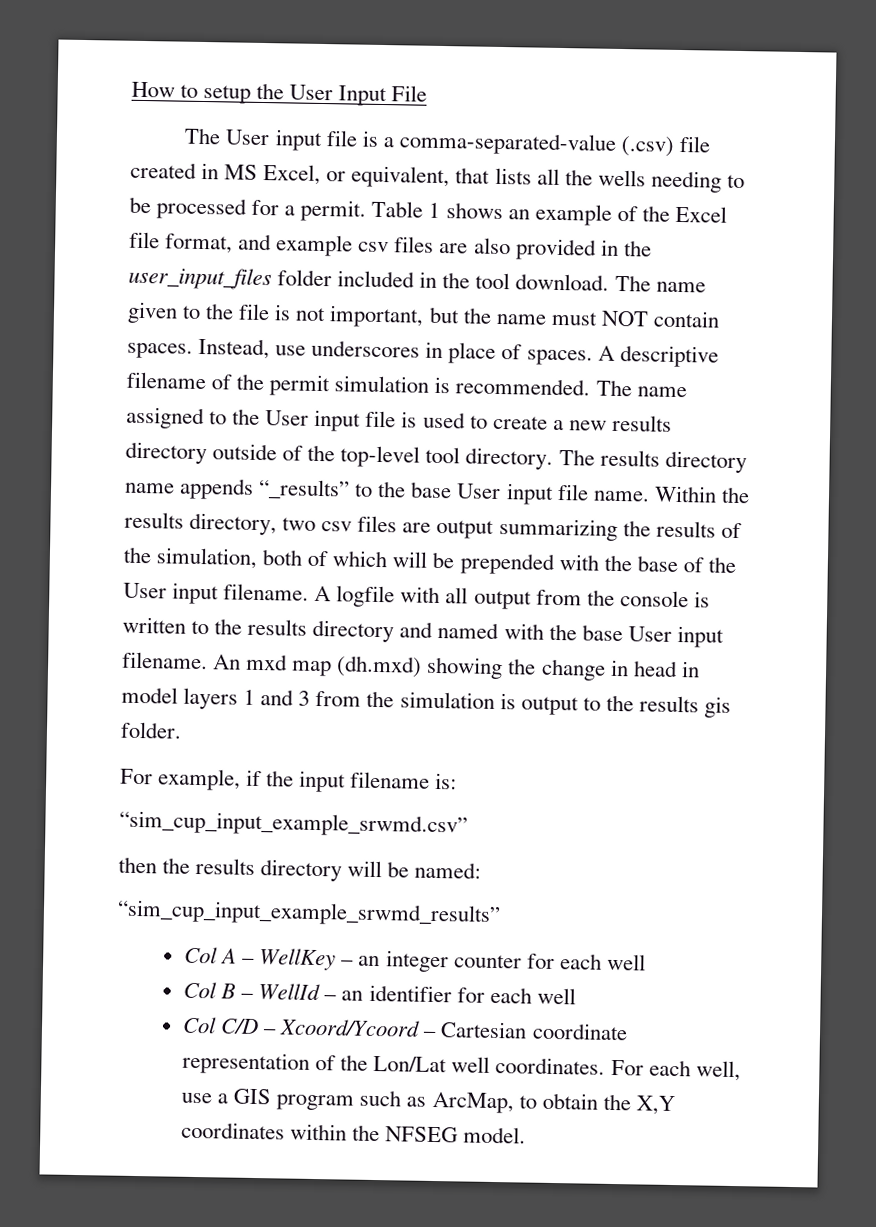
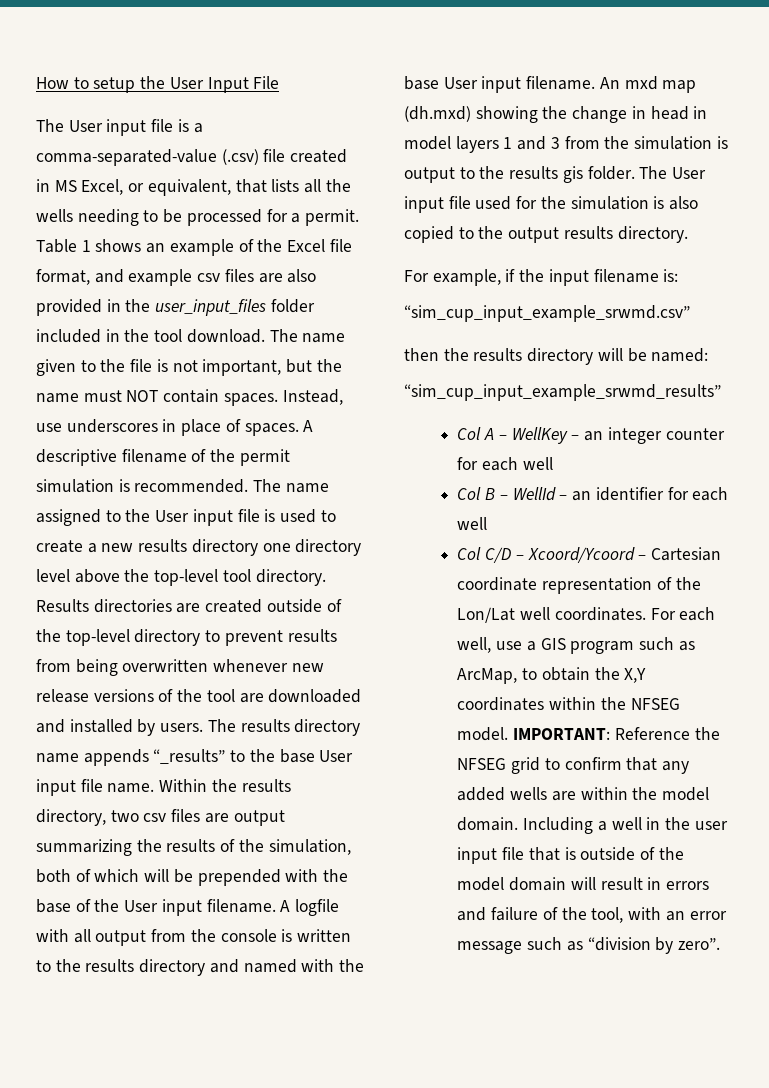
- The name assigned to the User input file is used to create a new results directory outside of the top-level tool directory.
+ The name assigned to the User input file is used to create a new results directory one directory level above the top-level tool directory. Results directories are created outside of the top-level directory to prevent results from being overwritten whenever new release versions of the tool are downloaded and installed by users.
+ The User input file used for the simulation is also copied to the output results directory.
+ IMPORTANT: Reference the NFSEG grid to confirm that any added wells are within the model domain. Including a well in the user input file that is outside of the model domain will result in errors and failure of the tool, with an error message such as “division by zero”.

